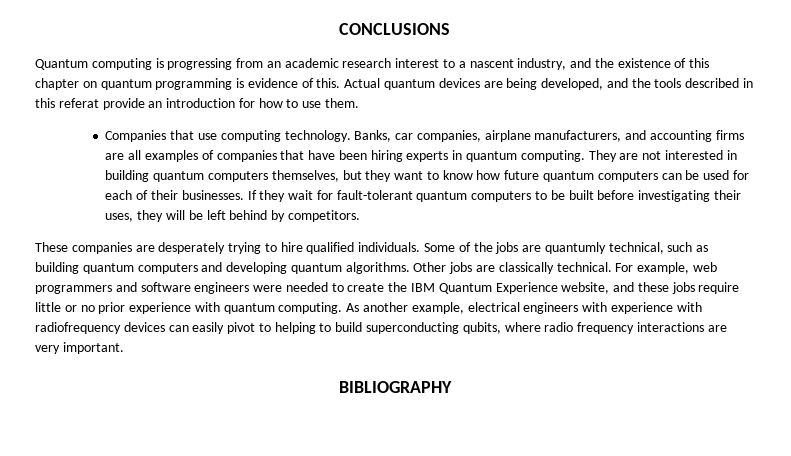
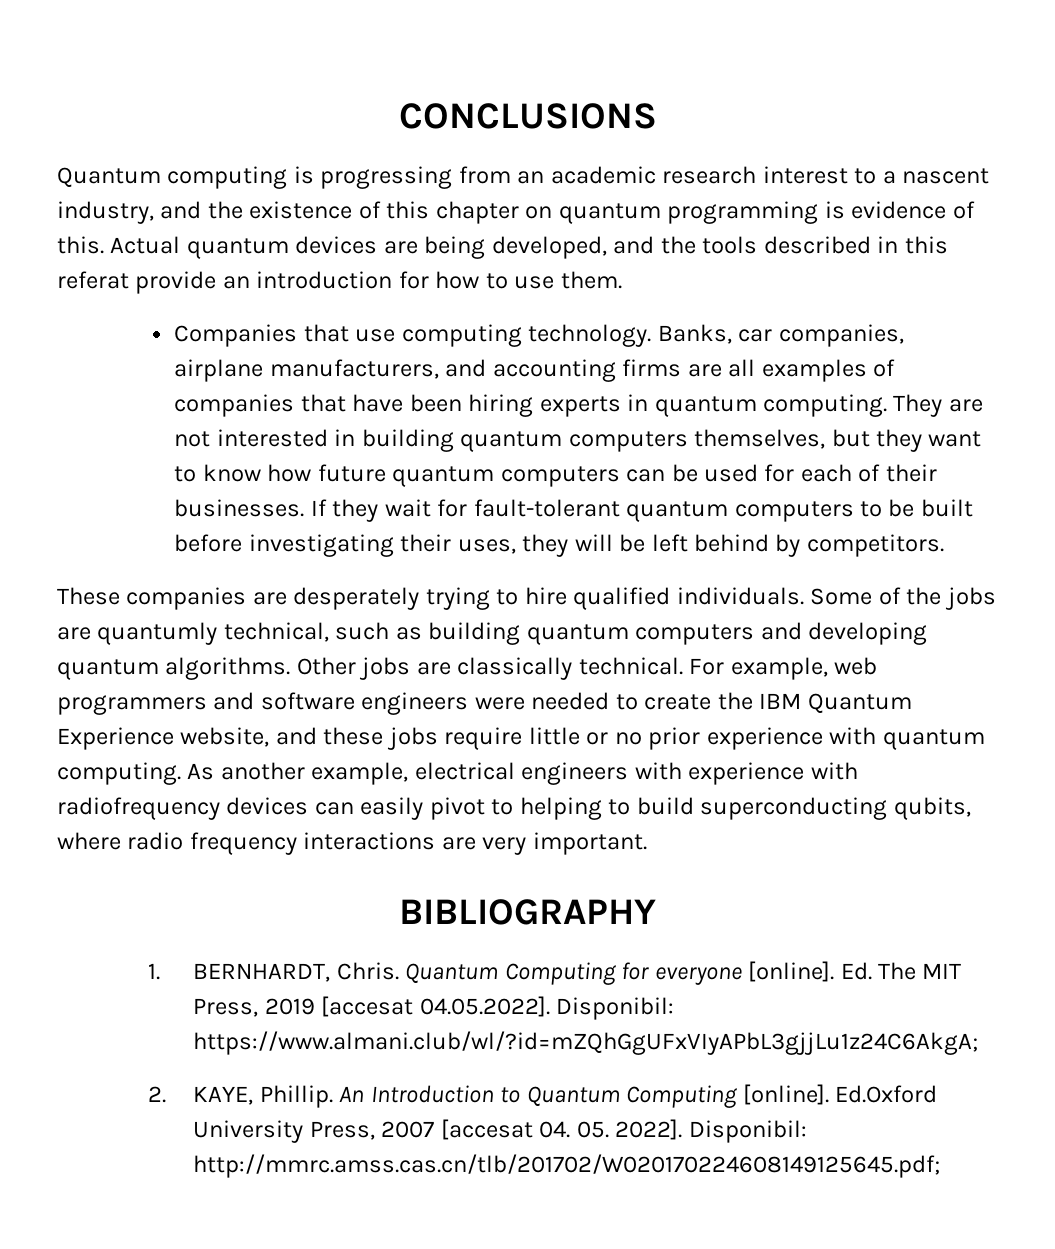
+ 1. BERNHARDT, Chris. Quantum Computing for everyone [online]. Ed. The MIT Press, 2019 [accesat 04.05.2022]. Disponibil: https://www.almani.club/wl/?id=mZQhGgUFxVIyAPbL3gjjLu1z24C6AkgA;
+ 2. KAYE, Phillip. An Introduction to Quantum Computing [online]. Ed.Oxford University Press, 2007 [accesat 04. 05. 2022]. Disponibil: http://mmrc.amss.cas.cn/tlb/201702/W020170224608149125645.pdf;

